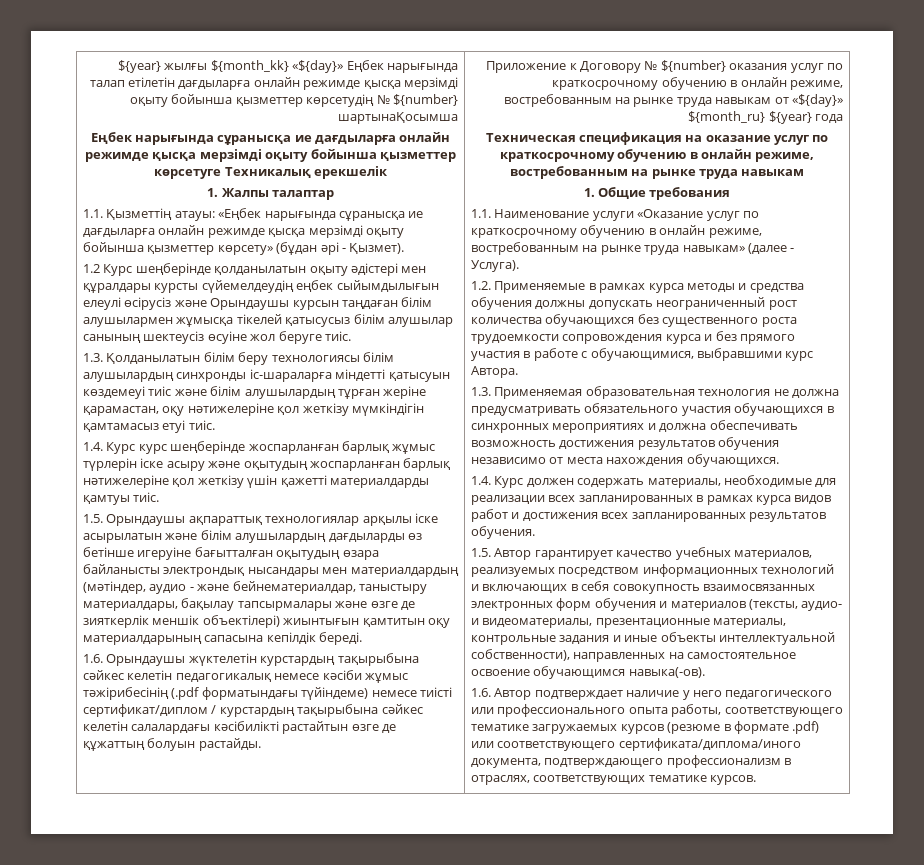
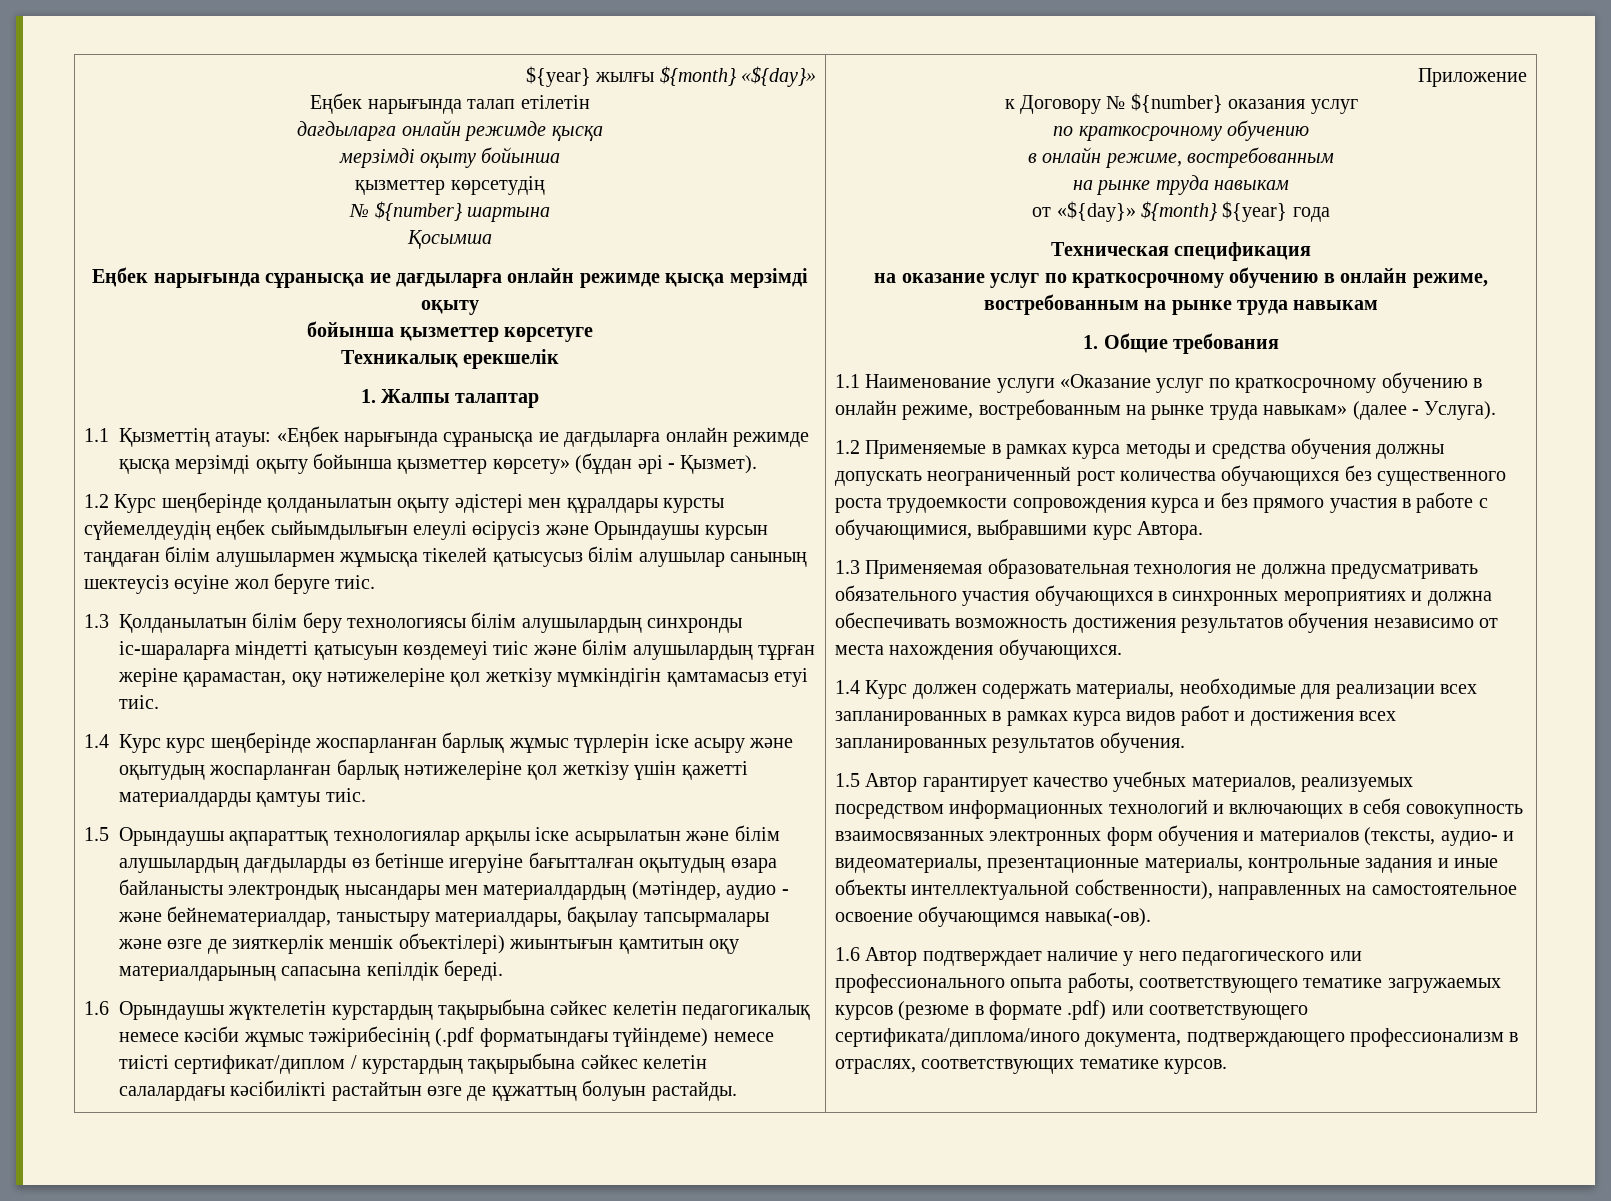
- ${year} жылғы ${month_kk} «${day}» Еңбек нарығында талап етілетін дағдыларға онлайн режимде қысқа мерзімді оқыту бойынша қызметтер көрсетудің № ${number} шартынаҚосымша
+ ${year} жылғы ${month} «${day}»
+ Еңбек нарығында талап етілетін
+ дағдыларға онлайн режимде қысқа
+ мерзімді оқыту бойынша
+ қызметтер көрсетудің
+ № ${number} шартына
+ Қосымша
- Еңбек нарығында сұранысқа ие дағдыларға онлайн режимде қысқа мерзімді оқыту бойынша қызметтер көрсетуге Техникалық ерекшелік
+ Еңбек нарығында сұранысқа ие дағдыларға онлайн режимде қысқа мерзімді оқыту
+ бойынша қызметтер көрсетуге
+ Техникалық ерекшелік
- 1.1. Қызметтің атауы: «Еңбек нарығында сұранысқа ие дағдыларға онлайн режимде қысқа мерзімді оқыту бойынша қызметтер көрсету» (бұдан әрі - Қызмет).
+ 1.1 Қызметтің атауы: «Еңбек нарығында сұранысқа ие дағдыларға онлайн режимде қысқа мерзімді оқыту бойынша қызметтер көрсету» (бұдан әрі - Қызмет).
- 1.3. Қолданылатын білім беру технологиясы білім алушылардың синхронды іс-шараларға міндетті қатысуын көздемеуі тиіс және білім алушылардың тұрған жеріне қарамастан, оқу нәтижелеріне қол жеткізу мүмкіндігін қамтамасыз етуі тиіс.
+ 1.3 Қолданылатын білім беру технологиясы білім алушылардың синхронды іс-шараларға міндетті қатысуын көздемеуі тиіс және білім алушылардың тұрған жеріне қарамастан, оқу нәтижелеріне қол жеткізу мүмкіндігін қамтамасыз етуі тиіс.
- 1.4. Курс курс шеңберінде жоспарланған барлық жұмыс түрлерін іске асыру және оқытудың жоспарланған барлық нәтижелеріне қол жеткізу үшін қажетті материалдарды қамтуы тиіс.
+ 1.4 Курс курс шеңберінде жоспарланған барлық жұмыс түрлерін іске асыру және оқытудың жоспарланған барлық нәтижелеріне қол жеткізу үшін қажетті материалдарды қамтуы тиіс.
- 1.5. Орындаушы ақпараттық технологиялар арқылы іске асырылатын және білім алушылардың дағдыларды өз бетінше игеруіне бағытталған оқытудың өзара байланысты электрондық нысандары мен материалдардың (мәтіндер, аудио - және бейнематериалдар, таныстыру материалдары, бақылау тапсырмалары және өзге де зияткерлік меншік объектілері) жиынтығын қамтитын оқу материалдарының сапасына кепілдік береді.
+ 1.5 Орындаушы ақпараттық технологиялар арқылы іске асырылатын және білім алушылардың дағдыларды өз бетінше игеруіне бағытталған оқытудың өзара байланысты электрондық нысандары мен материалдардың (мәтіндер, аудио - және бейнематериалдар, таныстыру материалдары, бақылау тапсырмалары және өзге де зияткерлік меншік объектілері) жиынтығын қамтитын оқу материалдарының сапасына кепілдік береді.
- 1.6. Орындаушы жүктелетін курстардың тақырыбына сәйкес келетін педагогикалық немесе кәсіби жұмыс тәжірибесінің (.pdf форматындағы түйіндеме) немесе тиісті сертификат/диплом / курстардың тақырыбына сәйкес келетін салалардағы кәсібилікті растайтын өзге де құжаттың болуын растайды.
+ 1.6 Орындаушы жүктелетін курстардың тақырыбына сәйкес келетін педагогикалық немесе кәсіби жұмыс тәжірибесінің (.pdf форматындағы түйіндеме) немесе тиісті сертификат/диплом / курстардың тақырыбына сәйкес келетін салалардағы кәсібилікті растайтын өзге де құжаттың болуын растайды.
- Приложение к Договору № ${number} оказания услуг по краткосрочному обучению в онлайн режиме, востребованным на рынке труда навыкам от «${day}» ${month_ru} ${year} года
+ Приложение
+ к Договору № ${number} оказания услуг
+ по краткосрочному обучению
+ в онлайн режиме, востребованным
+ на рынке труда навыкам
+ от «${day}» ${month} ${year} года
- Техническая спецификация на оказание услуг по краткосрочному обучению в онлайн режиме, востребованным на рынке труда навыкам
+ Техническая спецификация
+ на оказание услуг по краткосрочному обучению в онлайн режиме, востребованным на рынке труда навыкам
- 1.1. Наименование услуги «Оказание услуг по краткосрочному обучению в онлайн режиме, востребованным на рынке труда навыкам» (далее - Услуга).
+ 1.1 Наименование услуги «Оказание услуг по краткосрочному обучению в онлайн режиме, востребованным на рынке труда навыкам» (далее - Услуга).
- 1.2. Применяемые в рамках курса методы и средства обучения должны допускать неограниченный рост количества обучающихся без существенного роста трудоемкости сопровождения курса и без прямого участия в работе с обучающимися, выбравшими курс Автора.
+ 1.2 Применяемые в рамках курса методы и средства обучения должны допускать неограниченный рост количества обучающихся без существенного роста трудоемкости сопровождения курса и без прямого участия в работе с обучающимися, выбравшими курс Автора.
- 1.3. Применяемая образовательная технология не должна предусматривать обязательного участия обучающихся в синхронных мероприятиях и должна обеспечивать возможность достижения результатов обучения независимо от места нахождения обучающихся.
+ 1.3 Применяемая образовательная технология не должна предусматривать обязательного участия обучающихся в синхронных мероприятиях и должна обеспечивать возможность достижения результатов обучения независимо от места нахождения обучающихся.
- 1.4. Курс должен содержать материалы, необходимые для реализации всех запланированных в рамках курса видов работ и достижения всех запланированных результатов обучения.
+ 1.4 Курс должен содержать материалы, необходимые для реализации всех запланированных в рамках курса видов работ и достижения всех запланированных результатов обучения.
- 1.5. Автор гарантирует качество учебных материалов, реализуемых посредством информационных технологий и включающих в себя совокупность взаимосвязанных электронных форм обучения и материалов (тексты, аудио- и видеоматериалы, презентационные материалы, контрольные задания и иные объекты интеллектуальной собственности), направленных на самостоятельное освоение обучающимся навыка(-ов).
+ 1.5 Автор гарантирует качество учебных материалов, реализуемых посредством информационных технологий и включающих в себя совокупность взаимосвязанных электронных форм обучения и материалов (тексты, аудио- и видеоматериалы, презентационные материалы, контрольные задания и иные объекты интеллектуальной собственности), направленных на самостоятельное освоение обучающимся навыка(-ов).
- 1.6. Автор подтверждает наличие у него педагогического или профессионального опыта работы, соответствующего тематике загружаемых курсов (резюме в формате .pdf) или соответствующего сертификата/диплома/иного документа, подтверждающего профессионализм в отраслях, соответствующих тематике курсов.
+ 1.6 Автор подтверждает наличие у него педагогического или профессионального опыта работы, соответствующего тематике загружаемых курсов (резюме в формате .pdf) или соответствующего сертификата/диплома/иного документа, подтверждающего профессионализм в отраслях, соответствующих тематике курсов.

